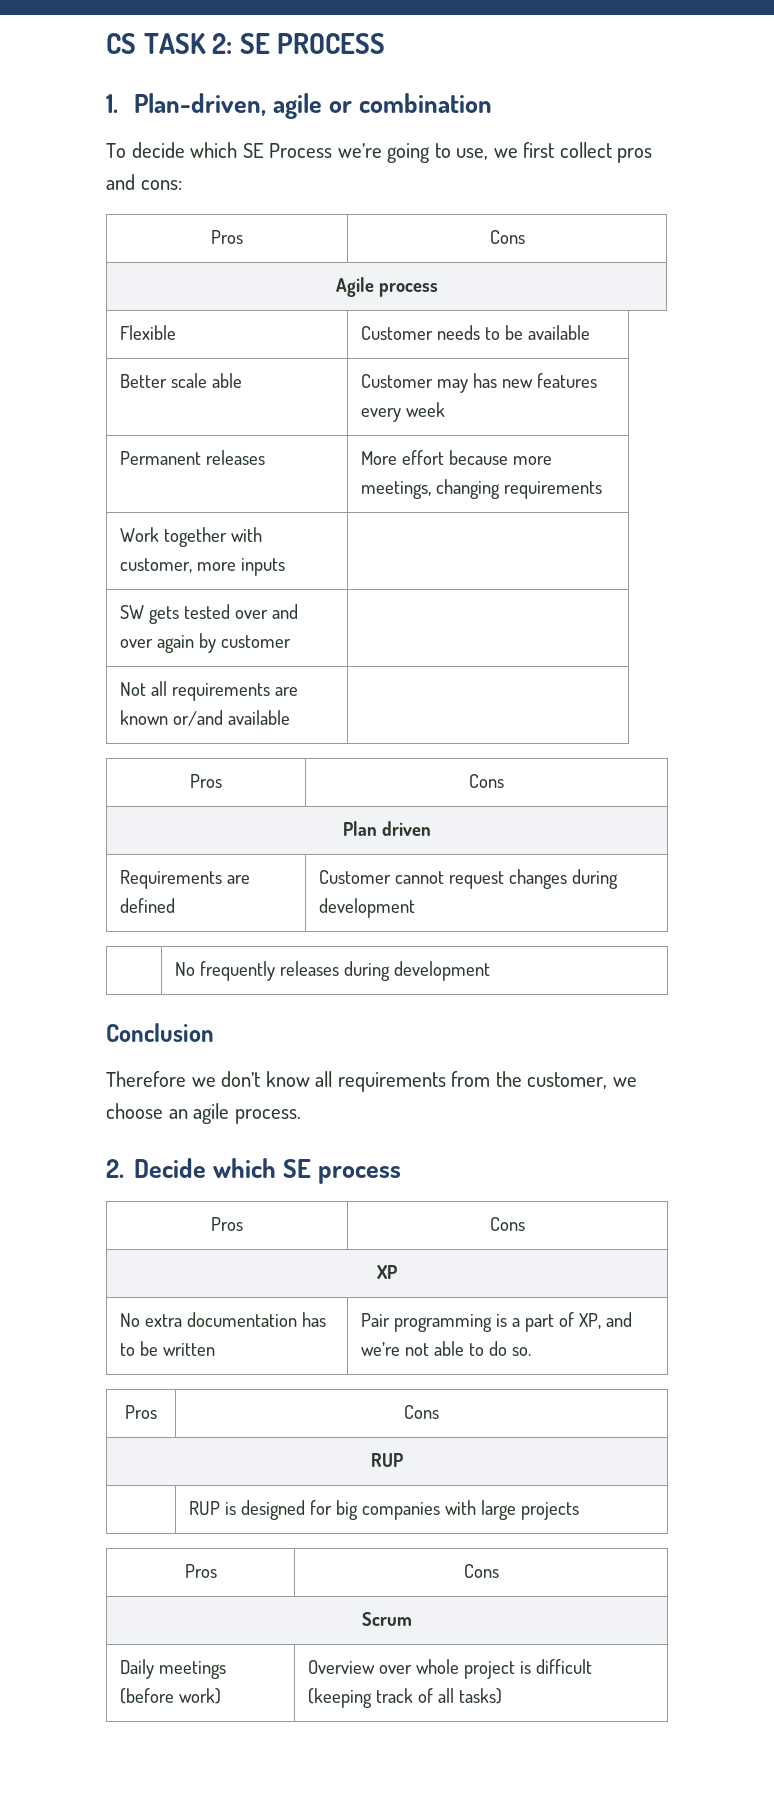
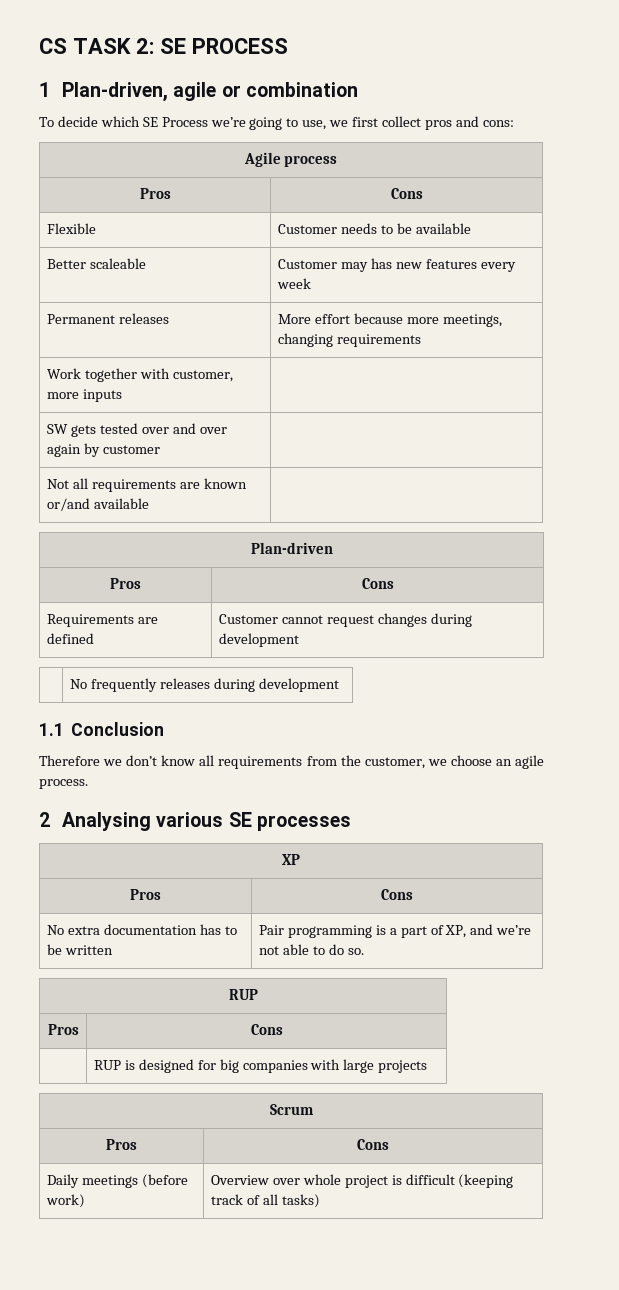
- 1. Plan-driven, agile or combination
+ 1 Plan-driven, agile or combination
  To decide which SE Process we’re going to use, we first collect pros and cons:
+ Agile process
  Pros | Cons
- Agile process
- Better scale able | Customer may has new features every week
+ Better scaleable | Customer may has new features every week
  Not all requirements are known or/and available |
+ Plan-driven
  Pros | Cons
- Plan driven
- Conclusion
+ 1.1 Conclusion
- 2. Decide which SE process
+ 2 Analysing various SE processes
+ XP
  Pros | Cons
- XP
  No extra documentation has to be written | Pair programming is a part of XP, and we’re not able to do so.
+ RUP
  Pros | Cons
- RUP
  | RUP is designed for big companies with large projects
+ Scrum
  Pros | Cons
- Scrum

